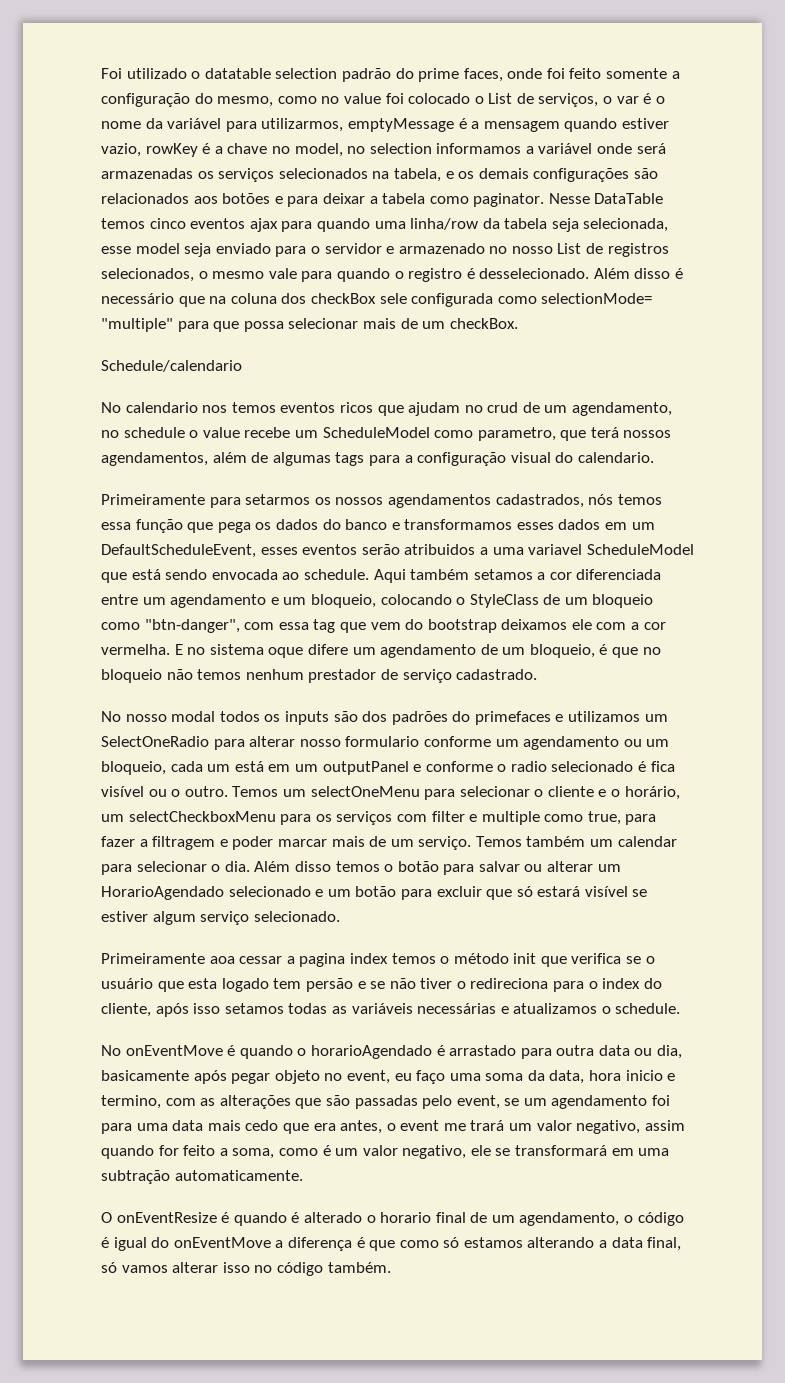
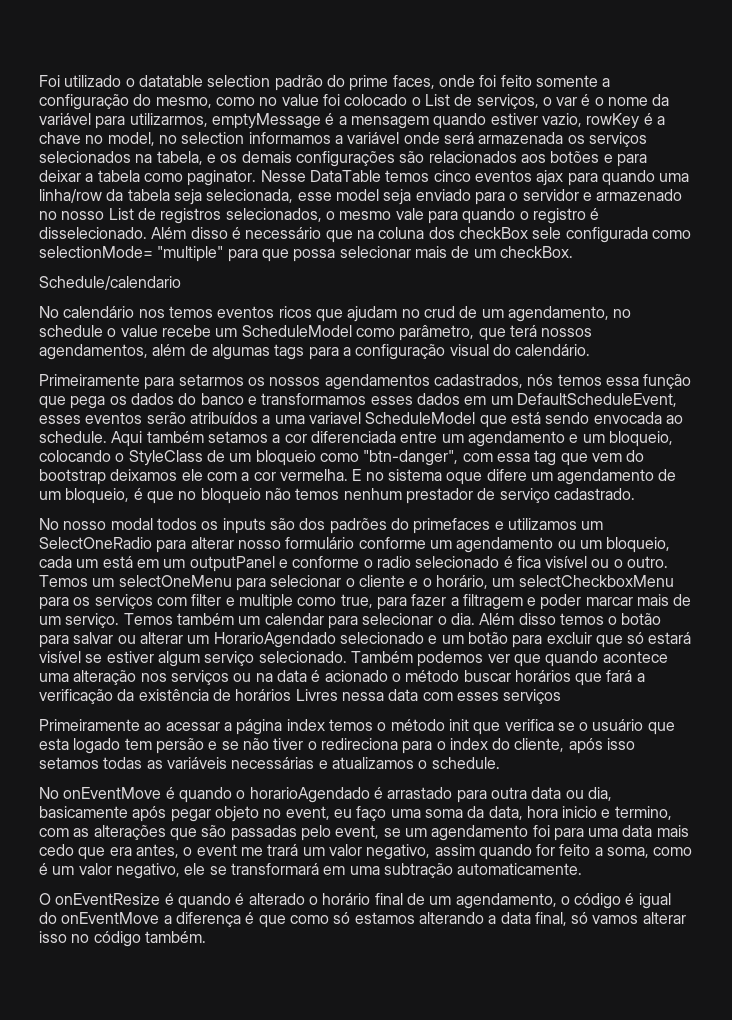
- Foi utilizado o datatable selection padrão do prime faces, onde foi feito somente a configuração do mesmo, como no value foi colocado o List de serviços, o var é o nome da variável para utilizarmos, emptyMessage é a mensagem quando estiver vazio, rowKey é a chave no model, no selection informamos a variável onde será armazenadas os serviços selecionados na tabela, e os demais configurações são relacionados aos botões e para deixar a tabela como paginator.
+ Foi utilizado o datatable selection padrão do prime faces, onde foi feito somente a configuração do mesmo, como no value foi colocado o List de serviços, o var é o nome da variável para utilizarmos, emptyMessage é a mensagem quando estiver vazio, rowKey é a chave no model, no selection informamos a variável onde será armazenada os serviços selecionados na tabela, e os demais configurações são relacionados aos botões e para deixar a tabela como paginator.
- Nesse DataTable temos cinco eventos ajax para quando uma linha/row da tabela seja selecionada, esse model seja enviado para o servidor e armazenado no nosso List de registros selecionados, o mesmo vale para quando o registro é desselecionado.
+ Nesse DataTable temos cinco eventos ajax para quando uma linha/row da tabela seja selecionada, esse model seja enviado para o servidor e armazenado no nosso List de registros selecionados, o mesmo vale para quando o registro é disselecionado.
- No calendario nos temos eventos ricos que ajudam no crud de um agendamento, no schedule o value recebe um ScheduleModel como parametro, que terá nossos agendamentos, além de algumas tags para a configuração visual do calendario.
+ No calendário nos temos eventos ricos que ajudam no crud de um agendamento, no schedule o value recebe um ScheduleModel como parâmetro, que terá nossos agendamentos, além de algumas tags para a configuração visual do calendário.
- Primeiramente para setarmos os nossos agendamentos cadastrados, nós temos essa função que pega os dados do banco e transformamos esses dados em um DefaultScheduleEvent, esses eventos serão atribuidos a uma variavel ScheduleModel que está sendo envocada ao schedule.
+ Primeiramente para setarmos os nossos agendamentos cadastrados, nós temos essa função que pega os dados do banco e transformamos esses dados em um DefaultScheduleEvent, esses eventos serão atribuídos a uma variavel ScheduleModel que está sendo envocada ao schedule.
- No nosso modal todos os inputs são dos padrões do primefaces e utilizamos um SelectOneRadio para alterar nosso formulario conforme um agendamento ou um bloqueio, cada um está em um outputPanel e conforme o radio selecionado é fica visível ou o outro.
+ No nosso modal todos os inputs são dos padrões do primefaces e utilizamos um SelectOneRadio para alterar nosso formulário conforme um agendamento ou um bloqueio, cada um está em um outputPanel e conforme o radio selecionado é fica visível ou o outro.
- Além disso temos o botão para salvar ou alterar um HorarioAgendado selecionado e um botão para excluir que só estará visível se estiver algum serviço selecionado.
- Primeiramente aoa cessar a pagina index temos o método init que verifica se o usuário que esta logado tem persão e se não tiver o redireciona para o index do cliente, após isso setamos todas as variáveis necessárias e atualizamos o schedule.
+ Além disso temos o botão para salvar ou alterar um HorarioAgendado selecionado e um botão para excluir que só estará visível se estiver algum serviço selecionado. Também podemos ver que quando acontece uma alteração nos serviços ou na data é acionado o método buscar horários que fará a verificação da existência de horários Livres nessa data com esses serviços
+ Primeiramente ao acessar a página index temos o método init que verifica se o usuário que esta logado tem persão e se não tiver o redireciona para o index do cliente, após isso setamos todas as variáveis necessárias e atualizamos o schedule.
- O onEventResize é quando é alterado o horario final de um agendamento, o código é igual do onEventMove a diferença é que como só estamos alterando a data final, só vamos alterar isso no código também.
+ O onEventResize é quando é alterado o horário final de um agendamento, o código é igual do onEventMove a diferença é que como só estamos alterando a data final, só vamos alterar isso no código também.

